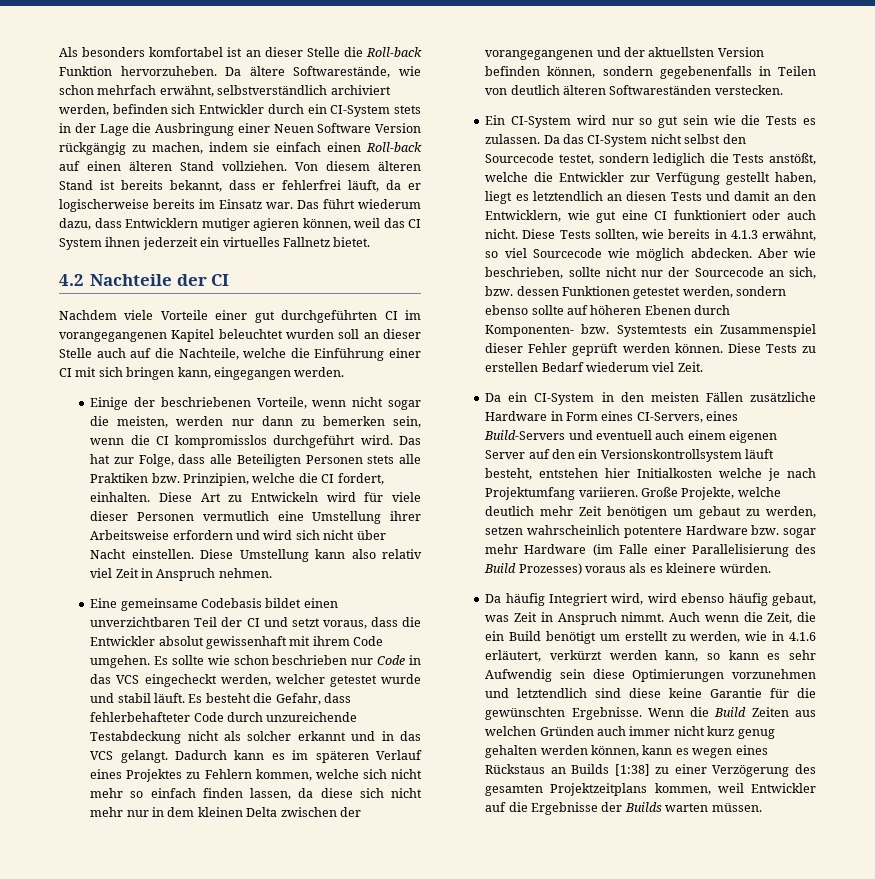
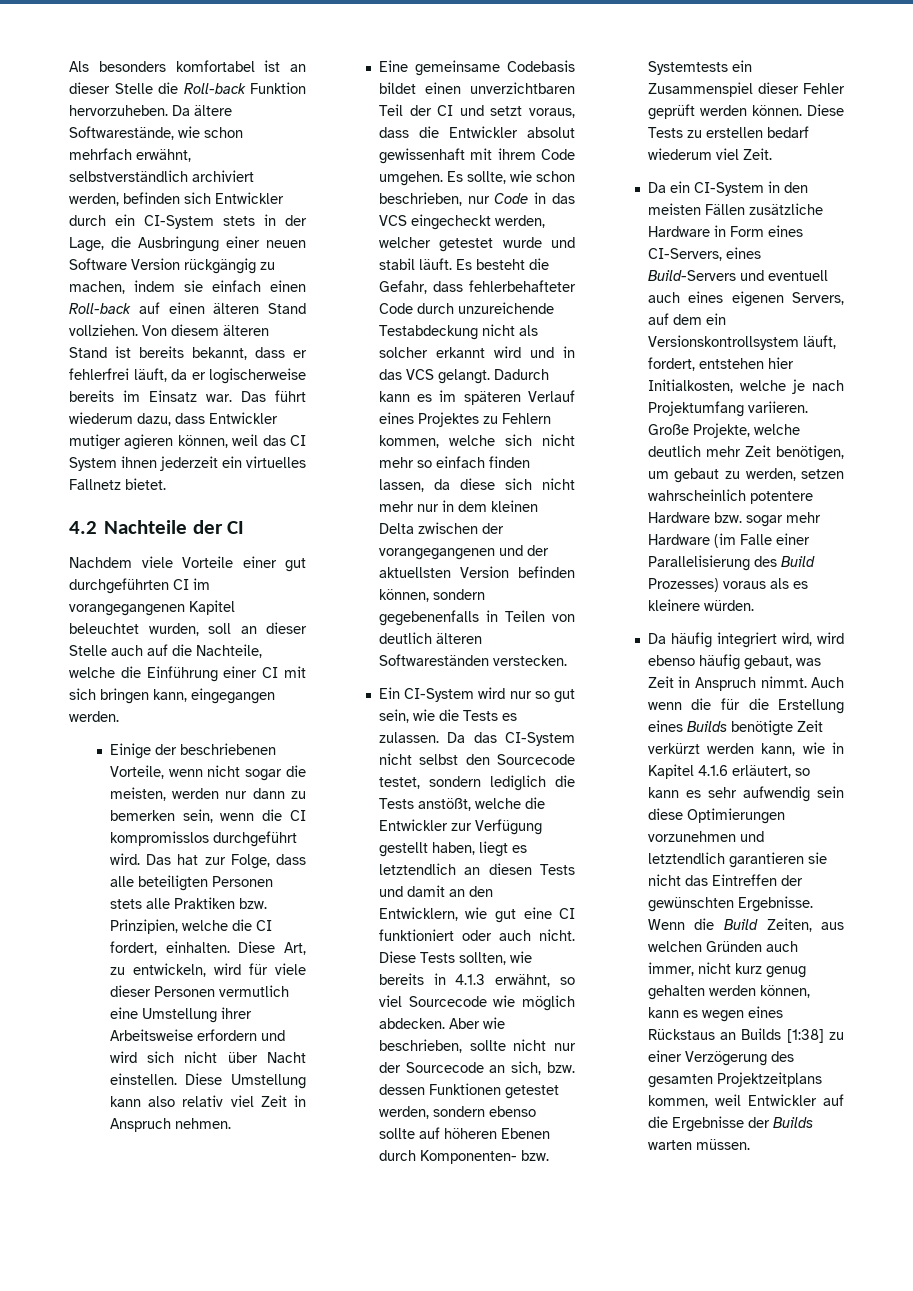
- Da ältere Softwarestände, wie schon mehrfach erwähnt, selbstverständlich archiviert werden, befinden sich Entwickler durch ein CI-System stets in der Lage die Ausbringung einer Neuen Software Version rückgängig zu machen, indem sie einfach einen Roll-back auf einen älteren Stand vollziehen.
+ Da ältere Softwarestände, wie schon mehrfach erwähnt, selbstverständlich archiviert werden, befinden sich Entwickler durch ein CI-System stets in der Lage, die Ausbringung einer neuen Software Version rückgängig zu machen, indem sie einfach einen Roll-back auf einen älteren Stand vollziehen.
- Das führt wiederum dazu, dass Entwicklern mutiger agieren können, weil das CI System ihnen jederzeit ein virtuelles Fallnetz bietet.
+ Das führt wiederum dazu, dass Entwickler mutiger agieren können, weil das CI System ihnen jederzeit ein virtuelles Fallnetz bietet.
- Nachdem viele Vorteile einer gut durchgeführten CI im vorangegangenen Kapitel beleuchtet wurden soll an dieser Stelle auch auf die Nachteile, welche die Einführung einer CI mit sich bringen kann, eingegangen werden.
+ Nachdem viele Vorteile einer gut durchgeführten CI im vorangegangenen Kapitel beleuchtet wurden, soll an dieser Stelle auch auf die Nachteile, welche die Einführung einer CI mit sich bringen kann, eingegangen werden.
- Das hat zur Folge, dass alle Beteiligten Personen stets alle Praktiken bzw. Prinzipien, welche die CI fordert, einhalten.
+ Das hat zur Folge, dass alle beteiligten Personen stets alle Praktiken bzw. Prinzipien, welche die CI fordert, einhalten.
- Diese Art zu Entwickeln wird für viele dieser Personen vermutlich eine Umstellung ihrer Arbeitsweise erfordern und wird sich nicht über Nacht einstellen.
+ Diese Art, zu entwickeln, wird für viele dieser Personen vermutlich eine Umstellung ihrer Arbeitsweise erfordern und wird sich nicht über Nacht einstellen.
- Es sollte wie schon beschrieben nur Code in das VCS eingecheckt werden, welcher getestet wurde und stabil läuft.
+ Es sollte, wie schon beschrieben, nur Code in das VCS eingecheckt werden, welcher getestet wurde und stabil läuft.
- Es besteht die Gefahr, dass fehlerbehafteter Code durch unzureichende Testabdeckung nicht als solcher erkannt und in das VCS gelangt.
+ Es besteht die Gefahr, dass fehlerbehafteter Code durch unzureichende Testabdeckung nicht als solcher erkannt wird und in das VCS gelangt.
- Ein CI-System wird nur so gut sein wie die Tests es zulassen.
+ Ein CI-System wird nur so gut sein, wie die Tests es zulassen.
- Diese Tests zu erstellen Bedarf wiederum viel Zeit.
+ Diese Tests zu erstellen bedarf wiederum viel Zeit.
- Da ein CI-System in den meisten Fällen zusätzliche Hardware in Form eines CI-Servers, eines Build-Servers und eventuell auch einem eigenen Server auf den ein Versionskontrollsystem läuft besteht, entstehen hier Initialkosten welche je nach Projektumfang variieren.
+ Da ein CI-System in den meisten Fällen zusätzliche Hardware in Form eines CI-Servers, eines Build-Servers und eventuell auch eines eigenen Servers, auf dem ein Versionskontrollsystem läuft, fordert, entstehen hier Initialkosten, welche je nach Projektumfang variieren.
- Große Projekte, welche deutlich mehr Zeit benötigen um gebaut zu werden, setzen wahrscheinlich potentere Hardware bzw. sogar mehr Hardware (im Falle einer Parallelisierung des Build Prozesses) voraus als es kleinere würden.
+ Große Projekte, welche deutlich mehr Zeit benötigen, um gebaut zu werden, setzen wahrscheinlich potentere Hardware bzw. sogar mehr Hardware (im Falle einer Parallelisierung des Build Prozesses) voraus als es kleinere würden.
- Da häufig Integriert wird, wird ebenso häufig gebaut, was Zeit in Anspruch nimmt.
+ Da häufig integriert wird, wird ebenso häufig gebaut, was Zeit in Anspruch nimmt.
- Auch wenn die Zeit, die ein Build benötigt um erstellt zu werden, wie in 4.1.6 erläutert, verkürzt werden kann, so kann es sehr Aufwendig sein diese Optimierungen vorzunehmen und letztendlich sind diese keine Garantie für die gewünschten Ergebnisse.
+ Auch wenn die für die Erstellung eines Builds benötigte Zeit verkürzt werden kann, wie in Kapitel 4.1.6 erläutert, so kann es sehr aufwendig sein diese Optimierungen vorzunehmen und letztendlich garantieren sie nicht das Eintreffen der gewünschten Ergebnisse.
- Wenn die Build Zeiten aus welchen Gründen auch immer nicht kurz genug gehalten werden können, kann es wegen eines Rückstaus an Builds [1:38] zu einer Verzögerung des gesamten Projektzeitplans kommen, weil Entwickler auf die Ergebnisse der Builds warten müssen.
+ Wenn die Build Zeiten, aus welchen Gründen auch immer, nicht kurz genug gehalten werden können, kann es wegen eines Rückstaus an Builds [1:38] zu einer Verzögerung des gesamten Projektzeitplans kommen, weil Entwickler auf die Ergebnisse der Builds warten müssen.

